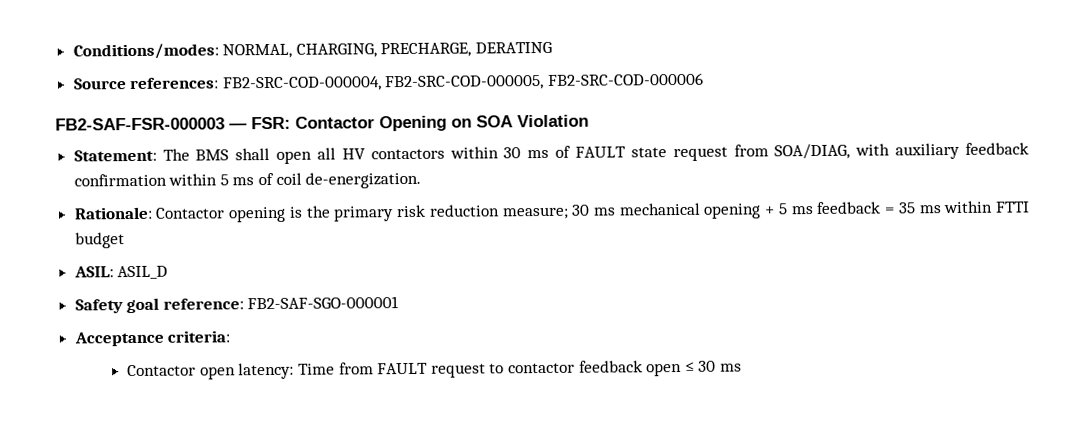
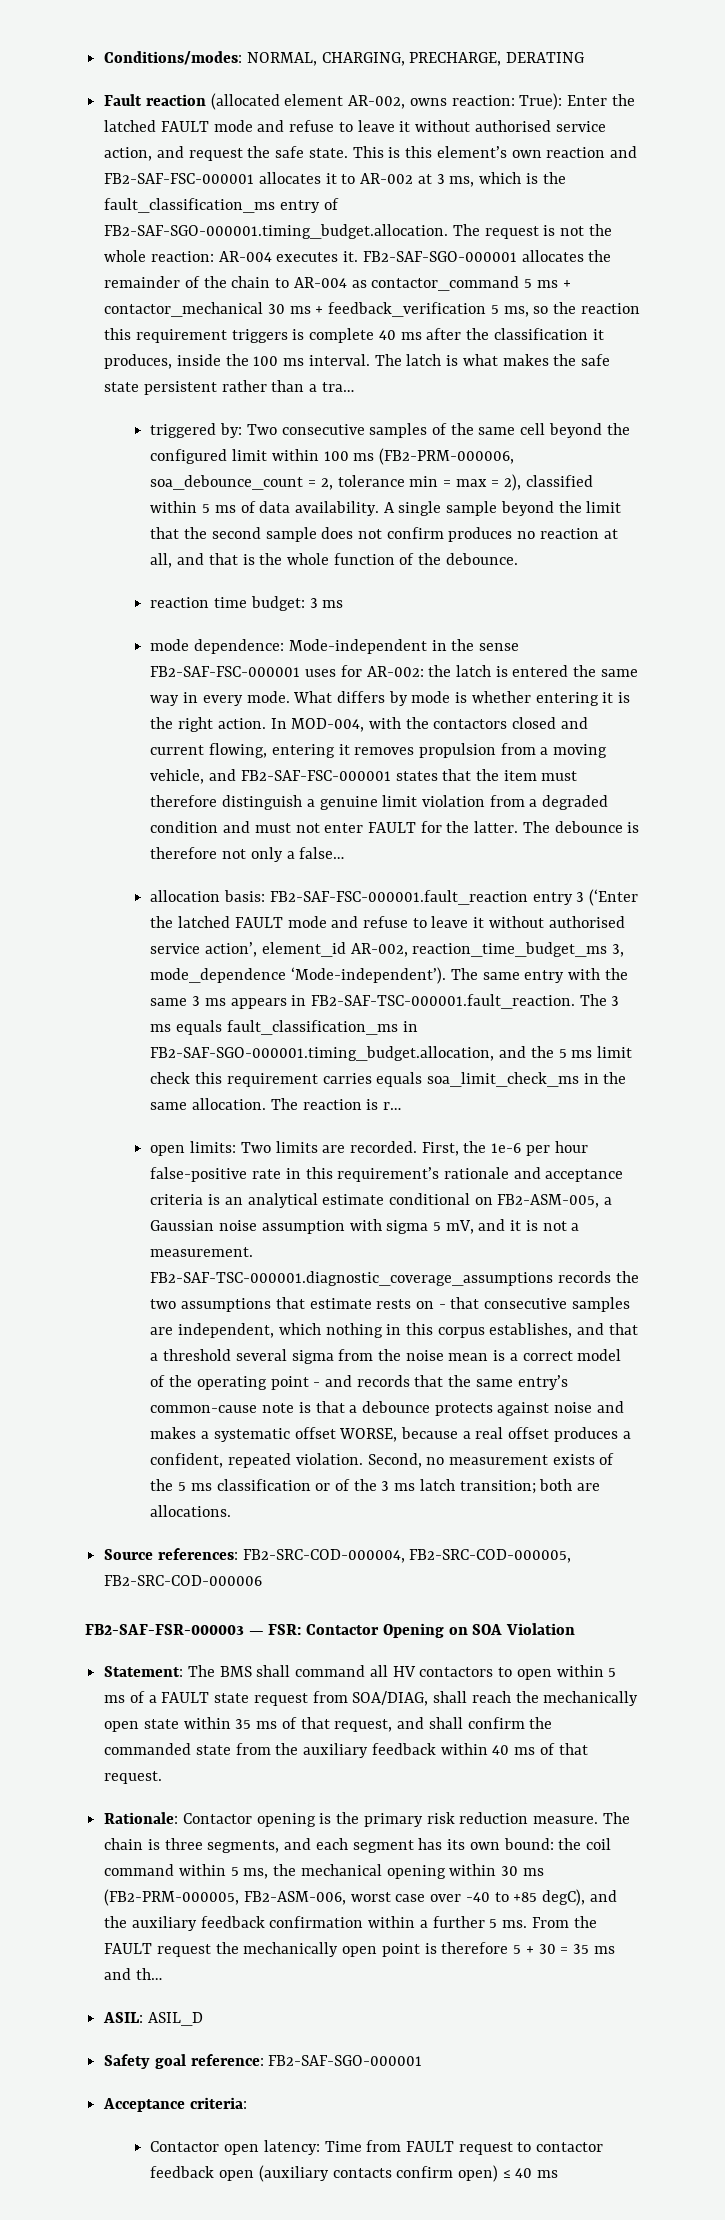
+ Fault reaction (allocated element AR-002, owns reaction: True): Enter the latched FAULT mode and refuse to leave it without authorised service action, and request the safe state. This is this element’s own reaction and FB2-SAF-FSC-000001 allocates it to AR-002 at 3 ms, which is the fault_classification_ms entry of FB2-SAF-SGO-000001.timing_budget.allocation. The request is not the whole reaction: AR-004 executes it. FB2-SAF-SGO-000001 allocates the remainder of the chain to AR-004 as contactor_command 5 ms + contactor_mechanical 30 ms + feedback_verification 5 ms, so the reaction this requirement triggers is complete 40 ms after the classification it produces, inside the 100 ms interval. The latch is what makes the safe state persistent rather than a tra…
+ triggered by: Two consecutive samples of the same cell beyond the configured limit within 100 ms (FB2-PRM-000006, soa_debounce_count = 2, tolerance min = max = 2), classified within 5 ms of data availability. A single sample beyond the limit that the second sample does not confirm produces no reaction at all, and that is the whole function of the debounce.
+ reaction time budget: 3 ms
+ mode dependence: Mode-independent in the sense FB2-SAF-FSC-000001 uses for AR-002: the latch is entered the same way in every mode. What differs by mode is whether entering it is the right action. In MOD-004, with the contactors closed and current flowing, entering it removes propulsion from a moving vehicle, and FB2-SAF-FSC-000001 states that the item must therefore distinguish a genuine limit violation from a degraded condition and must not enter FAULT for the latter. The debounce is therefore not only a false…
+ allocation basis: FB2-SAF-FSC-000001.fault_reaction entry 3 (‘Enter the latched FAULT mode and refuse to leave it without authorised service action’, element_id AR-002, reaction_time_budget_ms 3, mode_dependence ‘Mode-independent’). The same entry with the same 3 ms appears in FB2-SAF-TSC-000001.fault_reaction. The 3 ms equals fault_classification_ms in FB2-SAF-SGO-000001.timing_budget.allocation, and the 5 ms limit check this requirement carries equals soa_limit_check_ms in the same allocation. The reaction is r…
+ open limits: Two limits are recorded. First, the 1e-6 per hour false-positive rate in this requirement’s rationale and acceptance criteria is an analytical estimate conditional on FB2-ASM-005, a Gaussian noise assumption with sigma 5 mV, and it is not a measurement. FB2-SAF-TSC-000001.diagnostic_coverage_assumptions records the two assumptions that estimate rests on - that consecutive samples are independent, which nothing in this corpus establishes, and that a threshold several sigma from the noise mean is a correct model of the operating point - and records that the same entry’s common-cause note is that a debounce protects against noise and makes a systematic offset WORSE, because a real offset produces a confident, repeated violation. Second, no measurement exists of the 5 ms classification or of the 3 ms latch transition; both are allocations.
- Statement: The BMS shall open all HV contactors within 30 ms of FAULT state request from SOA/DIAG, with auxiliary feedback confirmation within 5 ms of coil de-energization.
+ Statement: The BMS shall command all HV contactors to open within 5 ms of a FAULT state request from SOA/DIAG, shall reach the mechanically open state within 35 ms of that request, and shall confirm the commanded state from the auxiliary feedback within 40 ms of that request.
- Rationale: Contactor opening is the primary risk reduction measure; 30 ms mechanical opening + 5 ms feedback = 35 ms within FTTI budget
+ Rationale: Contactor opening is the primary risk reduction measure. The chain is three segments, and each segment has its own bound: the coil command within 5 ms, the mechanical opening within 30 ms (FB2-PRM-000005, FB2-ASM-006, worst case over -40 to +85 degC), and the auxiliary feedback confirmation within a further 5 ms. From the FAULT request the mechanically open point is therefore 5 + 30 = 35 ms and th…
- Contactor open latency: Time from FAULT request to contactor feedback open ≤ 30 ms
+ Contactor open latency: Time from FAULT request to contactor feedback open (auxiliary contacts confirm open) ≤ 40 ms

